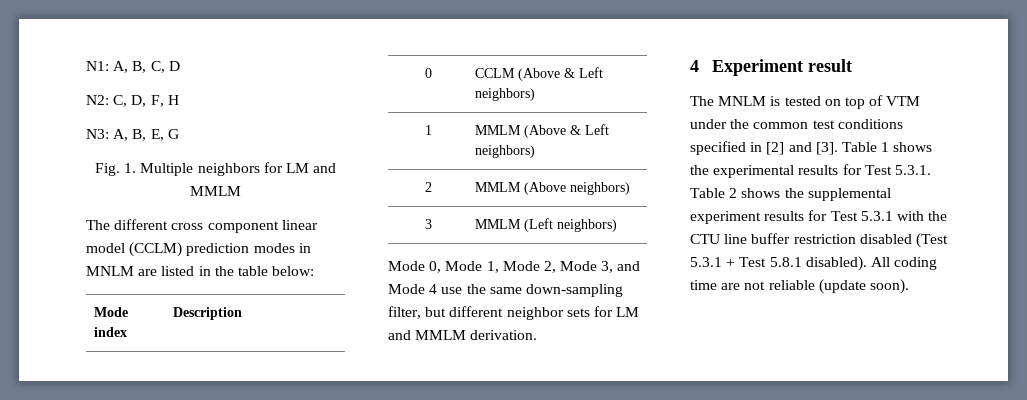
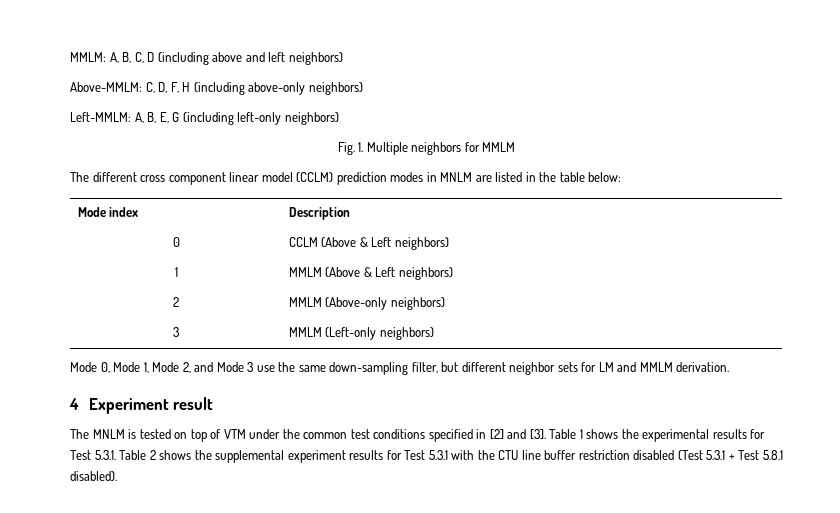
- N1: A, B, C, D
- N2: C, D, F, H
- N3: A, B, E, G
+ MMLM: A, B, C, D (including above and left neighbors)
+ Above-MMLM: C, D, F, H (including above-only neighbors)
+ Left-MMLM: A, B, E, G (including left-only neighbors)
- Fig. 1. Multiple neighbors for LM and MMLM
+ Fig. 1. Multiple neighbors for MMLM
- 2 | MMLM (Above neighbors)
+ 2 | MMLM (Above-only neighbors)
- 3 | MMLM (Left neighbors)
+ 3 | MMLM (Left-only neighbors)
- Mode 0, Mode 1, Mode 2, Mode 3, and Mode 4 use the same down-sampling filter, but different neighbor sets for LM and MMLM derivation.
+ Mode 0, Mode 1, Mode 2, and Mode 3 use the same down-sampling filter, but different neighbor sets for LM and MMLM derivation.
- All coding time are not reliable (update soon).

